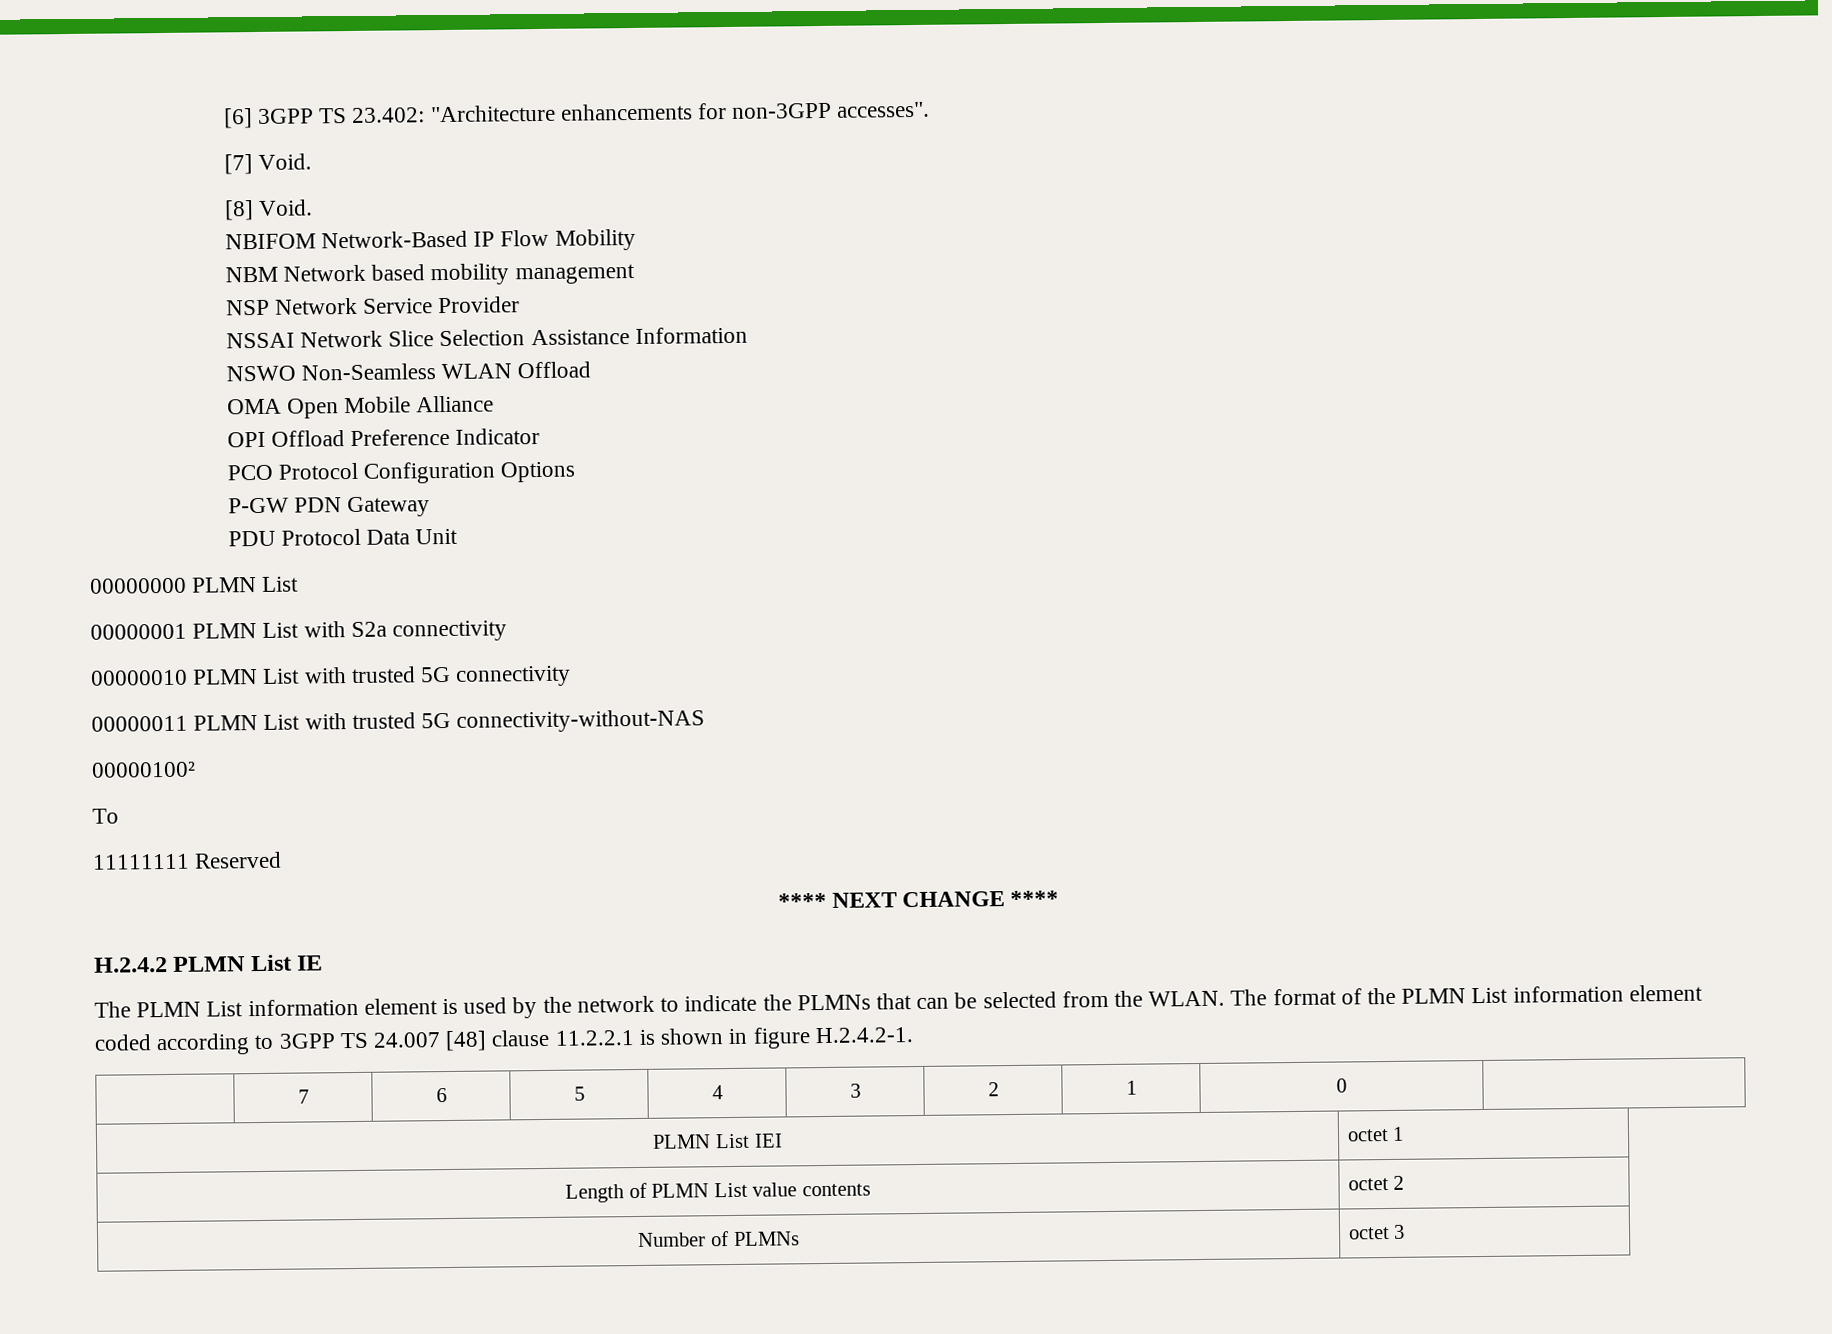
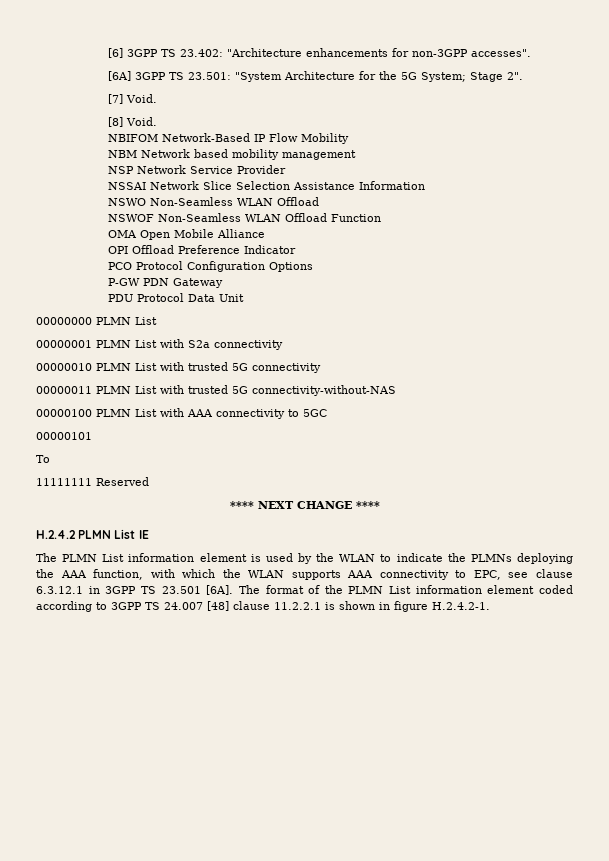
+ [6A] 3GPP TS 23.501: "System Architecture for the 5G System; Stage 2".
+ NSWOF Non-Seamless WLAN Offload Function
- 00000100²
+ 00000100 PLMN List with AAA connectivity to 5GC
+ 00000101
- The PLMN List information element is used by the network to indicate the PLMNs that can be selected from the WLAN.
+ The PLMN List information element is used by the WLAN to indicate the PLMNs deploying the AAA function, with which the WLAN supports AAA connectivity to EPC, see clause 6.3.12.1 in 3GPP TS 23.501 [6A].
- | 7 | 6 | 5 | 4 | 3 | 2 | 1 | 0 |
- PLMN List IEI | octet 1
- Length of PLMN List value contents | octet 2
- Number of PLMNs | octet 3

